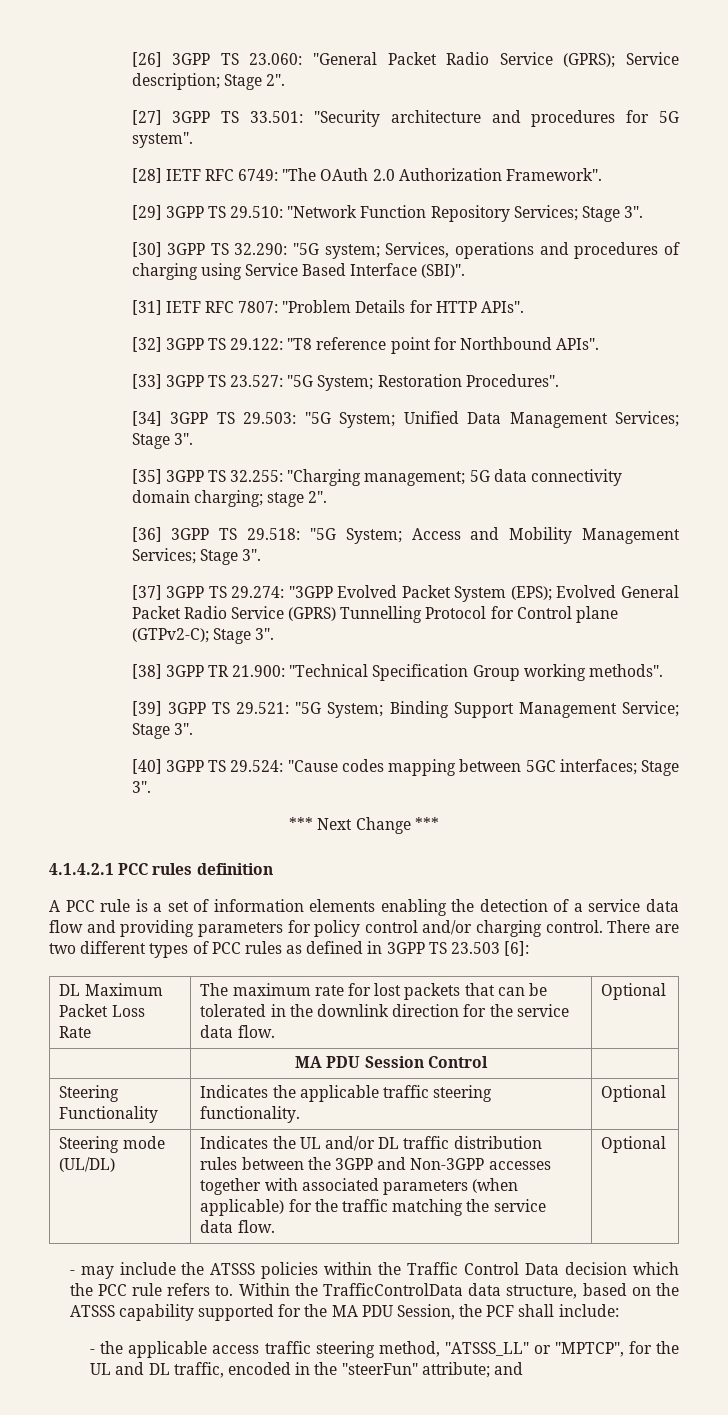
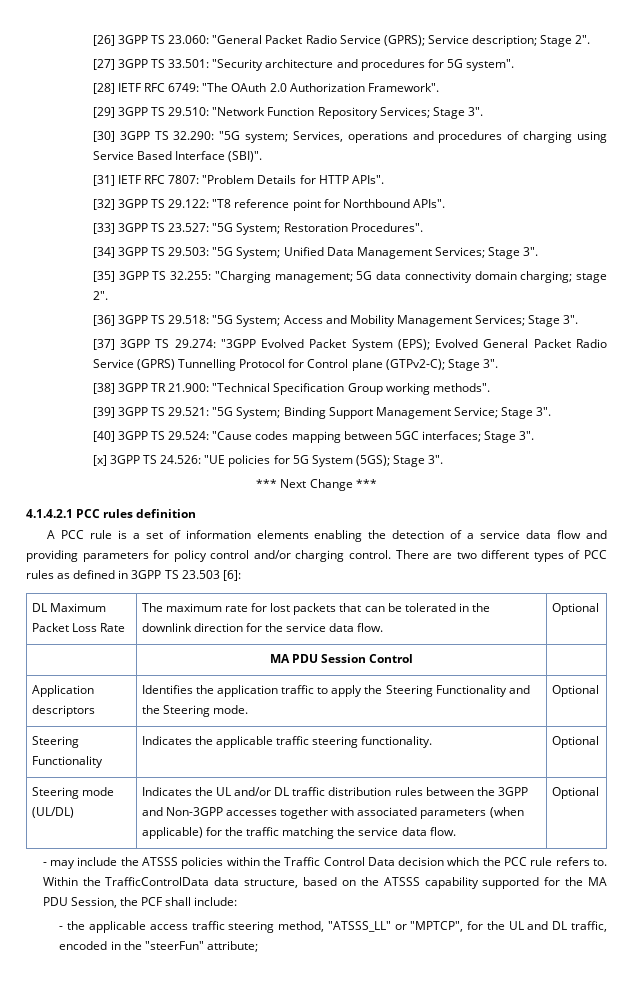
+ [x] 3GPP TS 24.526: "UE policies for 5G System (5GS); Stage 3".
+ Application descriptors | Identifies the application traffic to apply the Steering Functionality and the Steering mode. | Optional
- - the applicable access traffic steering method, "ATSSS_LL" or "MPTCP", for the UL and DL traffic, encoded in the "steerFun" attribute; and
+ - the applicable access traffic steering method, "ATSSS_LL" or "MPTCP", for the UL and DL traffic, encoded in the "steerFun" attribute;

